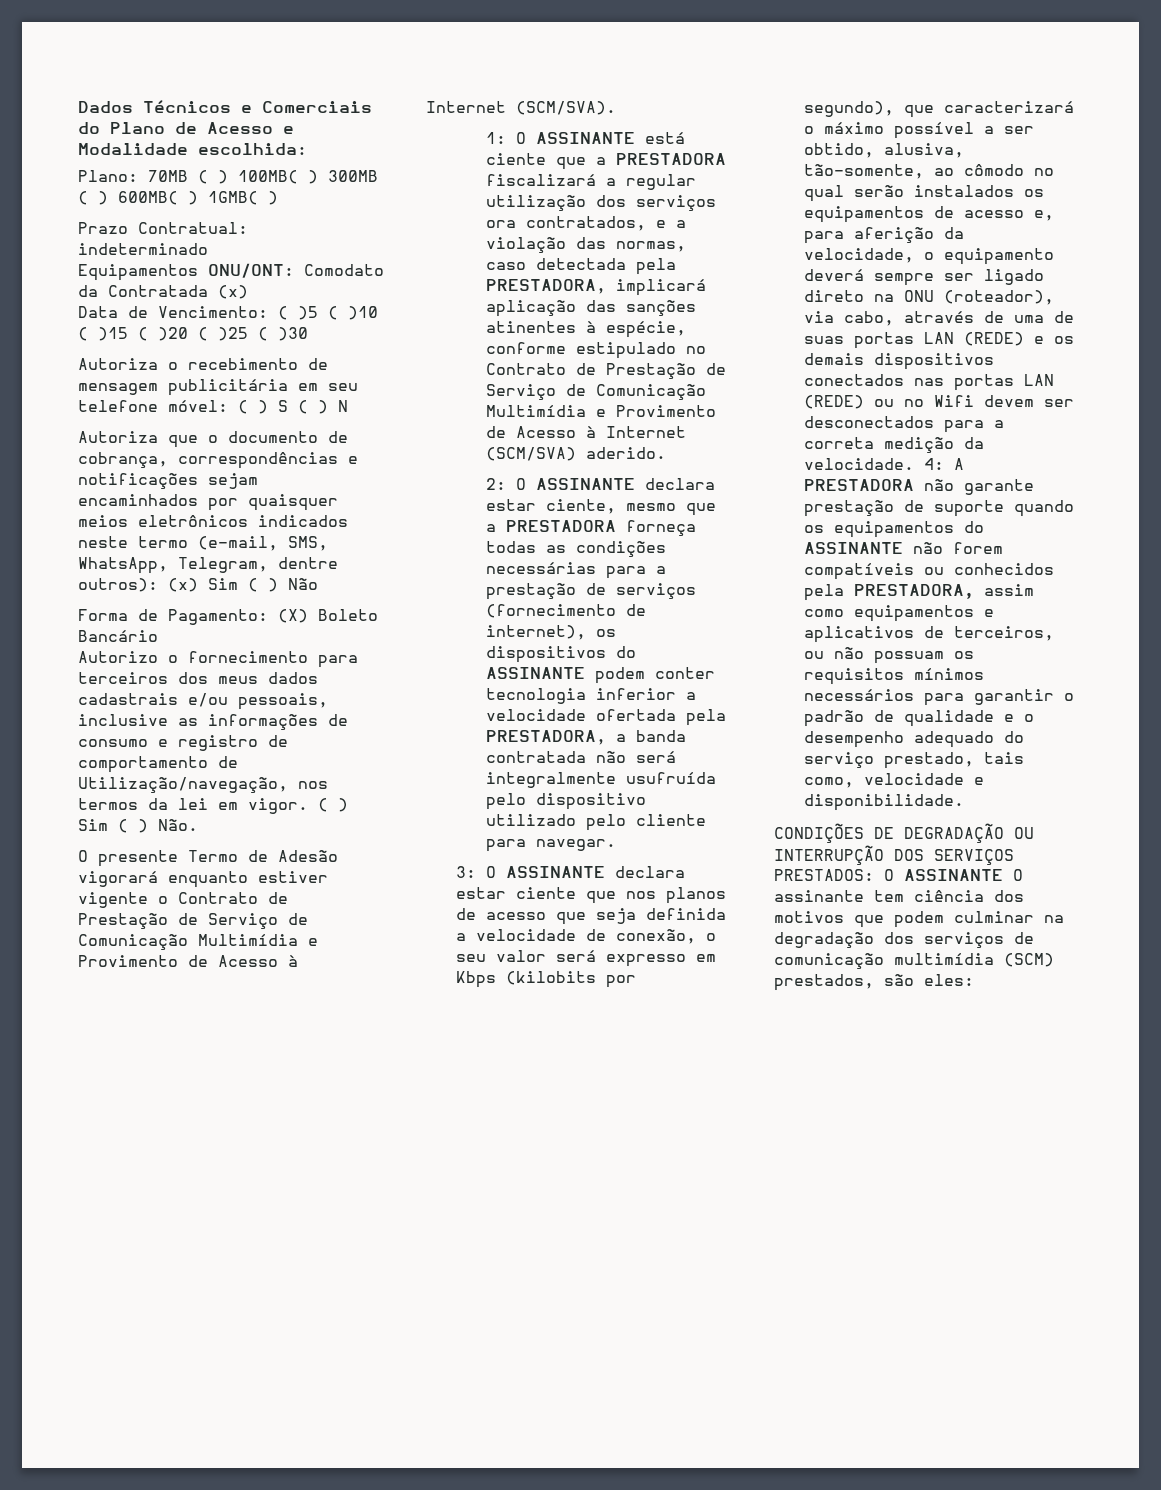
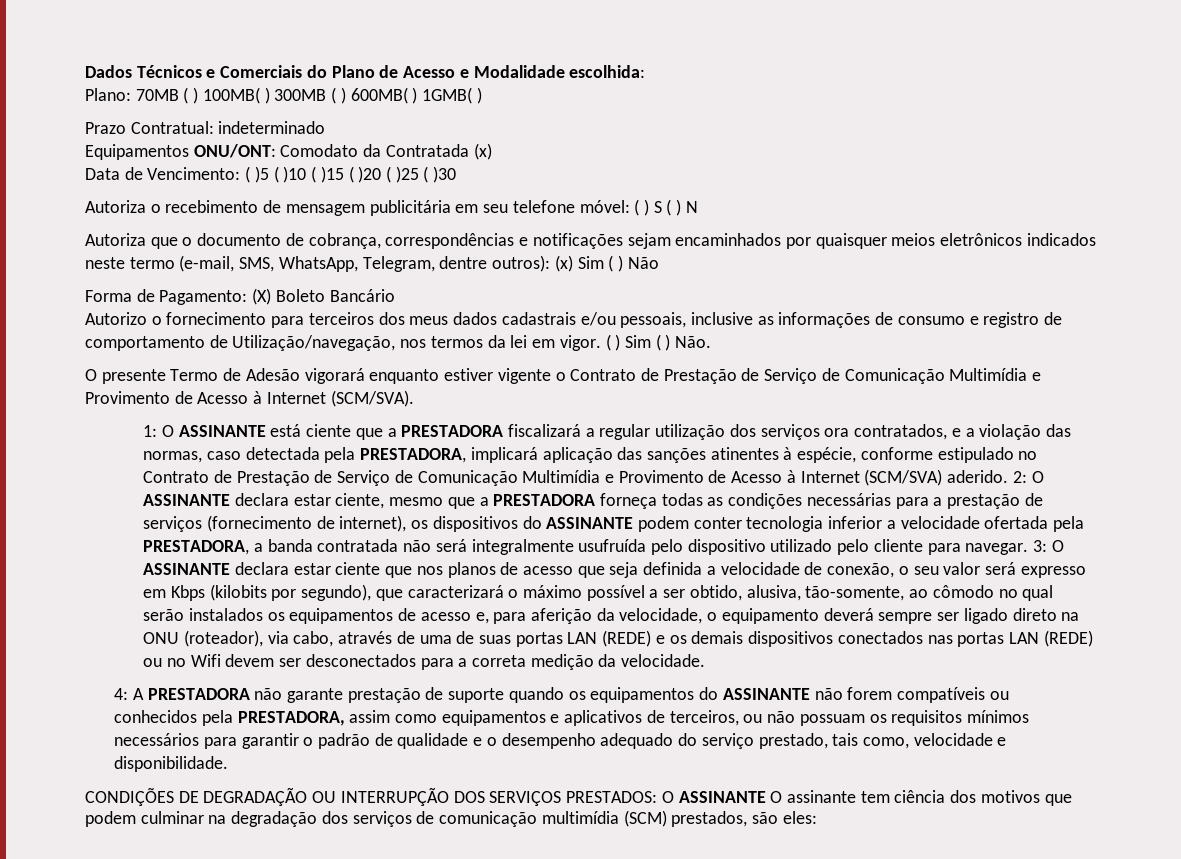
- O ASSINANTE está ciente que a PRESTADORA fiscalizará a regular utilização dos serviços ora contratados, e a violação das normas, caso detectada pela PRESTADORA, implicará aplicação das sanções atinentes à espécie, conforme estipulado no Contrato de Prestação de Serviço de Comunicação Multimídia e Provimento de Acesso à Internet (SCM/SVA) aderido.
- 2:
+ O ASSINANTE está ciente que a PRESTADORA fiscalizará a regular utilização dos serviços ora contratados, e a violação das normas, caso detectada pela PRESTADORA, implicará aplicação das sanções atinentes à espécie, conforme estipulado no Contrato de Prestação de Serviço de Comunicação Multimídia e Provimento de Acesso à Internet (SCM/SVA) aderido. 2:
- O ASSINANTE declara estar ciente, mesmo que a PRESTADORA forneça todas as condições necessárias para a prestação de serviços (fornecimento de internet), os dispositivos do ASSINANTE podem conter tecnologia inferior a velocidade ofertada pela PRESTADORA, a banda contratada não será integralmente usufruída pelo dispositivo utilizado pelo cliente para navegar.
- 3:
+ O ASSINANTE declara estar ciente, mesmo que a PRESTADORA forneça todas as condições necessárias para a prestação de serviços (fornecimento de internet), os dispositivos do ASSINANTE podem conter tecnologia inferior a velocidade ofertada pela PRESTADORA, a banda contratada não será integralmente usufruída pelo dispositivo utilizado pelo cliente para navegar. 3:
- O ASSINANTE declara estar ciente que nos planos de acesso que seja definida a velocidade de conexão, o seu valor será expresso em Kbps (kilobits por segundo), que caracterizará o máximo possível a ser obtido, alusiva, tão-somente, ao cômodo no qual serão instalados os equipamentos de acesso e, para aferição da velocidade, o equipamento deverá sempre ser ligado direto na ONU (roteador), via cabo, através de uma de suas portas LAN (REDE) e os demais dispositivos conectados nas portas LAN (REDE) ou no Wifi devem ser desconectados para a correta medição da velocidade. 4:
+ O ASSINANTE declara estar ciente que nos planos de acesso que seja definida a velocidade de conexão, o seu valor será expresso em Kbps (kilobits por segundo), que caracterizará o máximo possível a ser obtido, alusiva, tão-somente, ao cômodo no qual serão instalados os equipamentos de acesso e, para aferição da velocidade, o equipamento deverá sempre ser ligado direto na ONU (roteador), via cabo, através de uma de suas portas LAN (REDE) e os demais dispositivos conectados nas portas LAN (REDE) ou no Wifi devem ser desconectados para a correta medição da velocidade.
+ 4:

